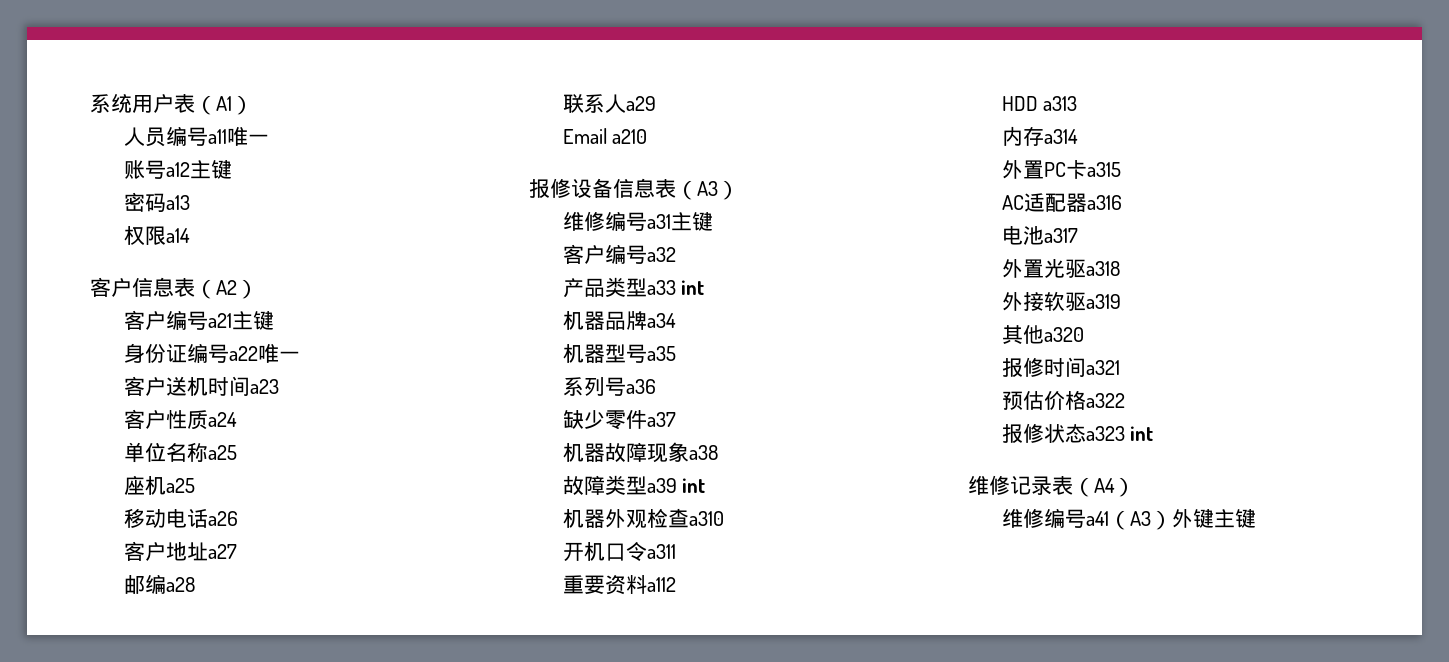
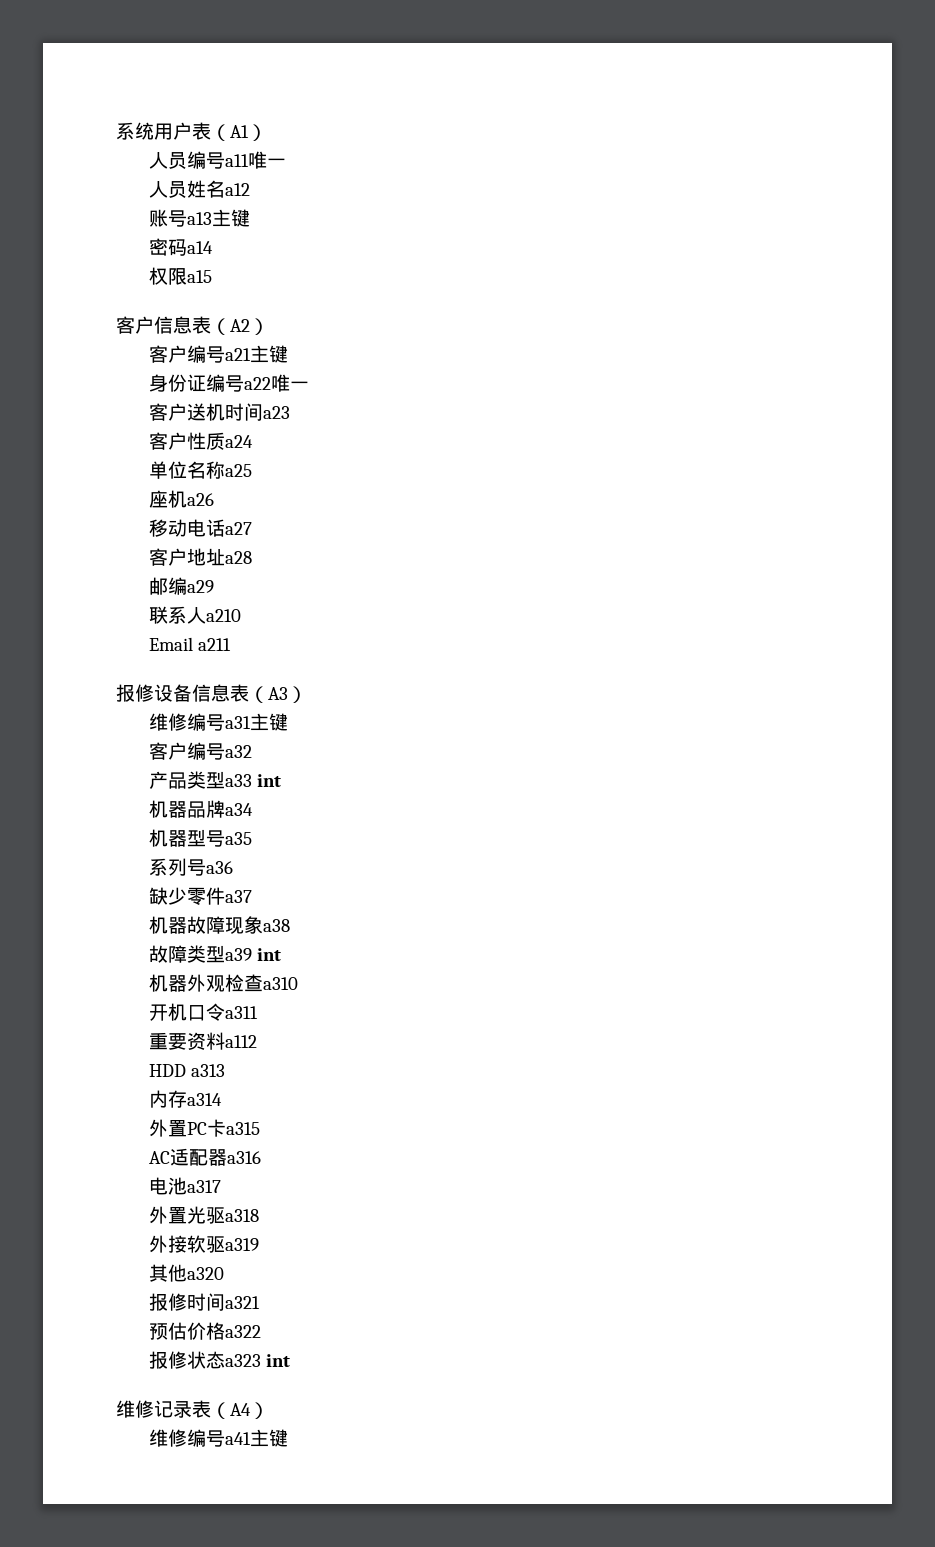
+ 人员姓名a12
- 账号a12主键
+ 账号a13主键
- 密码a13
+ 密码a14
- 权限a14
+ 权限a15
- 座机a25
+ 座机a26
- 移动电话a26
+ 移动电话a27
- 客户地址a27
+ 客户地址a28
- 邮编a28
+ 邮编a29
- 联系人a29
+ 联系人a210
- Email a210
+ Email a211
- 维修编号a41（A3）外键主键
+ 维修编号a41主键

